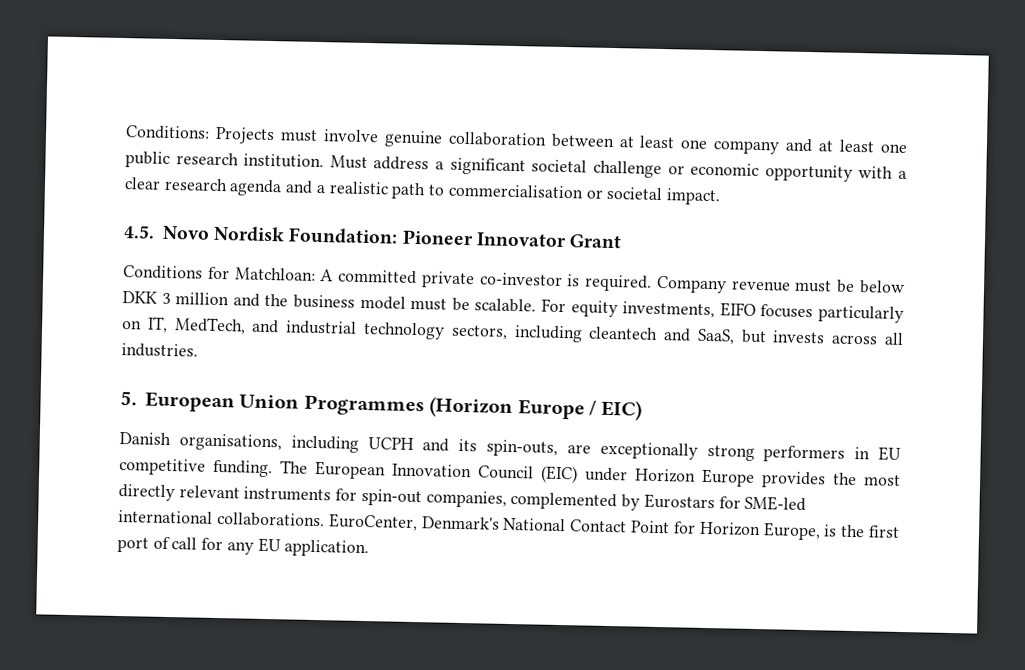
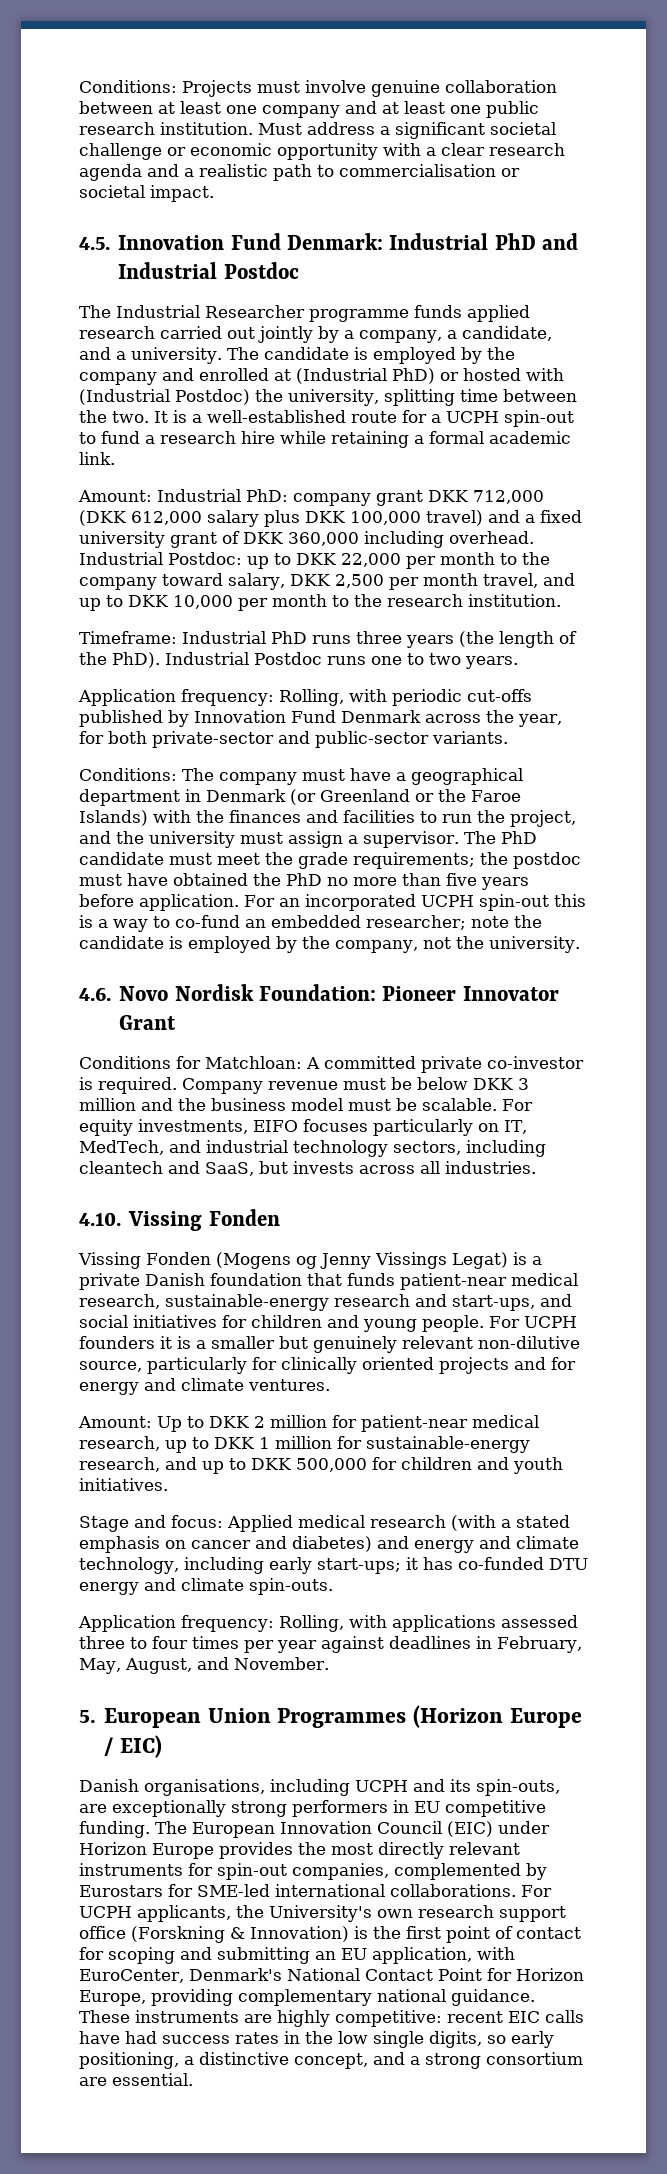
- 4.5. Novo Nordisk Foundation: Pioneer Innovator Grant
+ 4.5. Innovation Fund Denmark: Industrial PhD and Industrial Postdoc
+ The Industrial Researcher programme funds applied research carried out jointly by a company, a candidate, and a university. The candidate is employed by the company and enrolled at (Industrial PhD) or hosted with (Industrial Postdoc) the university, splitting time between the two. It is a well-established route for a UCPH spin-out to fund a research hire while retaining a formal academic link.
+ Amount: Industrial PhD: company grant DKK 712,000 (DKK 612,000 salary plus DKK 100,000 travel) and a fixed university grant of DKK 360,000 including overhead. Industrial Postdoc: up to DKK 22,000 per month to the company toward salary, DKK 2,500 per month travel, and up to DKK 10,000 per month to the research institution.
+ Timeframe: Industrial PhD runs three years (the length of the PhD). Industrial Postdoc runs one to two years.
+ Application frequency: Rolling, with periodic cut-offs published by Innovation Fund Denmark across the year, for both private-sector and public-sector variants.
+ Conditions: The company must have a geographical department in Denmark (or Greenland or the Faroe Islands) with the finances and facilities to run the project, and the university must assign a supervisor. The PhD candidate must meet the grade requirements; the postdoc must have obtained the PhD no more than five years before application. For an incorporated UCPH spin-out this is a way to co-fund an embedded researcher; note the candidate is employed by the company, not the university.
+ 4.6. Novo Nordisk Foundation: Pioneer Innovator Grant
+ 4.10. Vissing Fonden
+ Vissing Fonden (Mogens og Jenny Vissings Legat) is a private Danish foundation that funds patient-near medical research, sustainable-energy research and start-ups, and social initiatives for children and young people. For UCPH founders it is a smaller but genuinely relevant non-dilutive source, particularly for clinically oriented projects and for energy and climate ventures.
+ Amount: Up to DKK 2 million for patient-near medical research, up to DKK 1 million for sustainable-energy research, and up to DKK 500,000 for children and youth initiatives.
+ Stage and focus: Applied medical research (with a stated emphasis on cancer and diabetes) and energy and climate technology, including early start-ups; it has co-funded DTU energy and climate spin-outs.
+ Application frequency: Rolling, with applications assessed three to four times per year against deadlines in February, May, August, and November.
- EuroCenter, Denmark's National Contact Point for Horizon Europe, is the first port of call for any EU application.
+ For UCPH applicants, the University's own research support office (Forskning & Innovation) is the first point of contact for scoping and submitting an EU application, with EuroCenter, Denmark's National Contact Point for Horizon Europe, providing complementary national guidance. These instruments are highly competitive: recent EIC calls have had success rates in the low single digits, so early positioning, a distinctive concept, and a strong consortium are essential.

